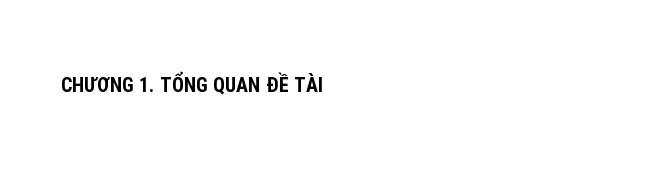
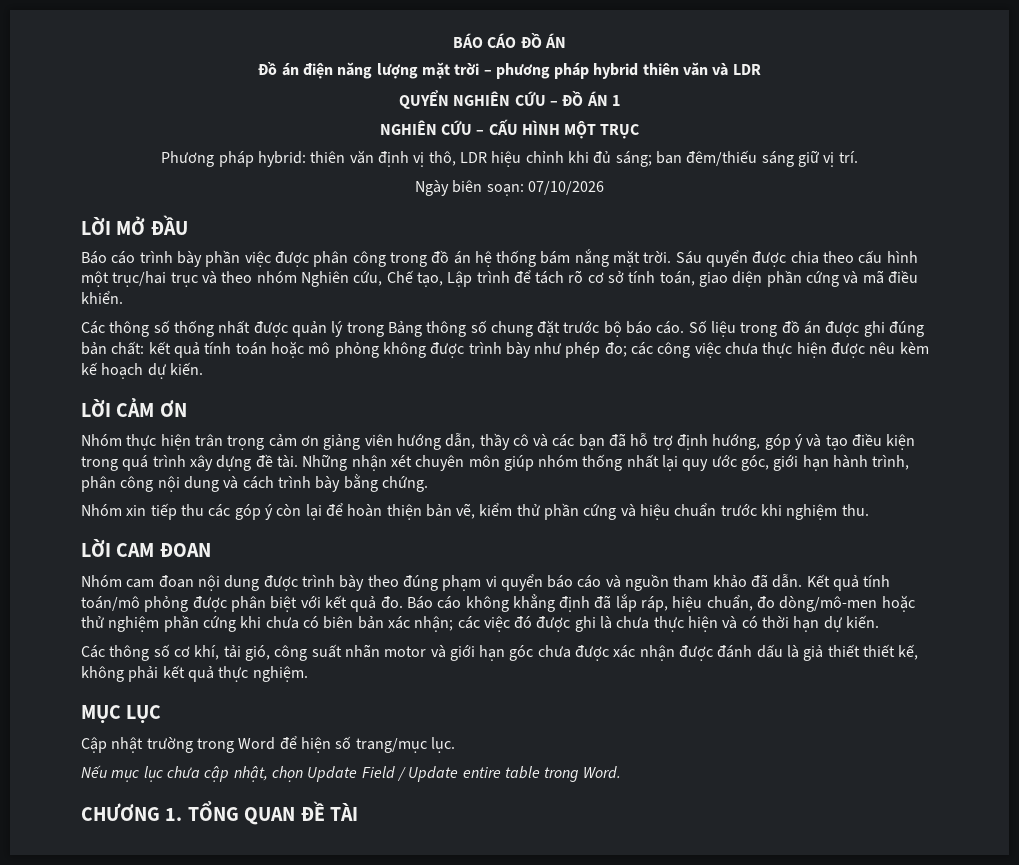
+ BÁO CÁO ĐỒ ÁN
+ Đồ án điện năng lượng mặt trời – phương pháp hybrid thiên văn và LDR
+ QUYỂN NGHIÊN CỨU – ĐỒ ÁN 1
+ NGHIÊN CỨU – CẤU HÌNH MỘT TRỤC
+ Phương pháp hybrid: thiên văn định vị thô, LDR hiệu chỉnh khi đủ sáng; ban đêm/thiếu sáng giữ vị trí.
+ Ngày biên soạn: 07/10/2026
+ LỜI MỞ ĐẦU
+ Báo cáo trình bày phần việc được phân công trong đồ án hệ thống bám nắng mặt trời. Sáu quyển được chia theo cấu hình một trục/hai trục và theo nhóm Nghiên cứu, Chế tạo, Lập trình để tách rõ cơ sở tính toán, giao diện phần cứng và mã điều khiển.
+ Các thông số thống nhất được quản lý trong Bảng thông số chung đặt trước bộ báo cáo. Số liệu trong đồ án được ghi đúng bản chất: kết quả tính toán hoặc mô phỏng không được trình bày như phép đo; các công việc chưa thực hiện được nêu kèm kế hoạch dự kiến.
+ LỜI CẢM ƠN
+ Nhóm thực hiện trân trọng cảm ơn giảng viên hướng dẫn, thầy cô và các bạn đã hỗ trợ định hướng, góp ý và tạo điều kiện trong quá trình xây dựng đề tài. Những nhận xét chuyên môn giúp nhóm thống nhất lại quy ước góc, giới hạn hành trình, phân công nội dung và cách trình bày bằng chứng.
+ Nhóm xin tiếp thu các góp ý còn lại để hoàn thiện bản vẽ, kiểm thử phần cứng và hiệu chuẩn trước khi nghiệm thu.
+ LỜI CAM ĐOAN
+ Nhóm cam đoan nội dung được trình bày theo đúng phạm vi quyển báo cáo và nguồn tham khảo đã dẫn. Kết quả tính toán/mô phỏng được phân biệt với kết quả đo. Báo cáo không khẳng định đã lắp ráp, hiệu chuẩn, đo dòng/mô-men hoặc thử nghiệm phần cứng khi chưa có biên bản xác nhận; các việc đó được ghi là chưa thực hiện và có thời hạn dự kiến.
+ Các thông số cơ khí, tải gió, công suất nhãn motor và giới hạn góc chưa được xác nhận được đánh dấu là giả thiết thiết kế, không phải kết quả thực nghiệm.
+ MỤC LỤC
+ Cập nhật trường trong Word để hiện số trang/mục lục.
+ Nếu mục lục chưa cập nhật, chọn Update Field / Update entire table trong Word.

